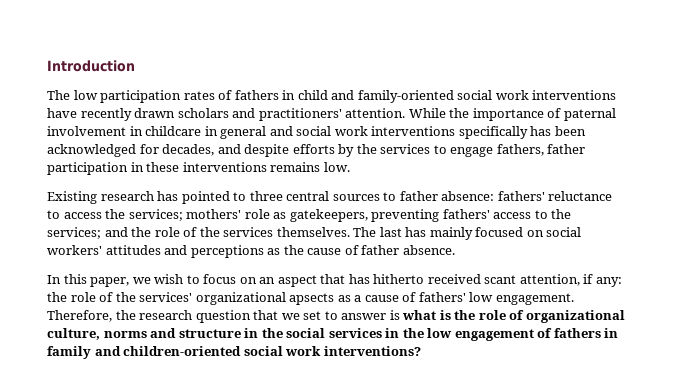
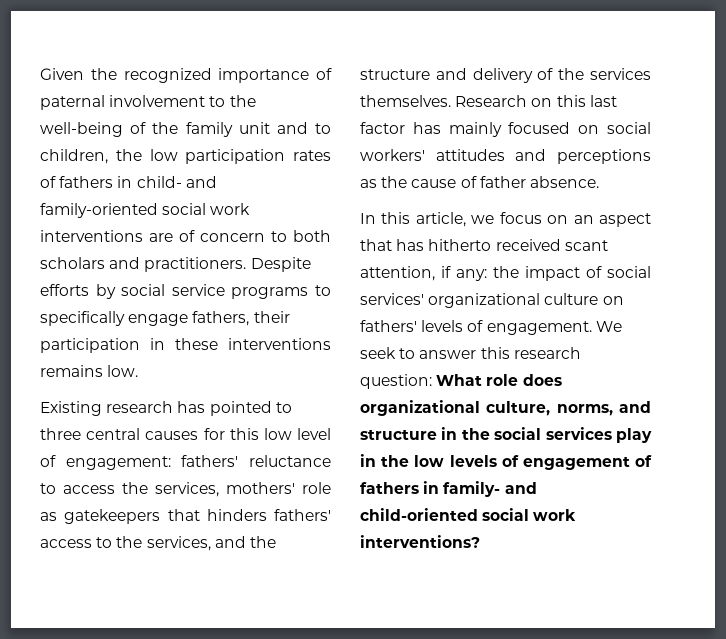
- Introduction
- The low participation rates of fathers in child and family-oriented social work interventions have recently drawn scholars and practitioners' attention. While the importance of paternal involvement in childcare in general and social work interventions specifically has been acknowledged for decades, and despite efforts by the services to engage fathers, father participation in these interventions remains low.
+ Given the recognized importance of paternal involvement to the well-being of the family unit and to children, the low participation rates of fathers in child- and family-oriented social work interventions are of concern to both scholars and practitioners. Despite efforts by social service programs to specifically engage fathers, their participation in these interventions remains low.
- Existing research has pointed to three central sources to father absence: fathers' reluctance to access the services; mothers' role as gatekeepers, preventing fathers' access to the services; and the role of the services themselves.
+ Existing research has pointed to three central causes for this low level of engagement: fathers' reluctance to access the services, mothers' role as gatekeepers that hinders fathers' access to the services, and the structure and delivery of the services themselves.
- The last has mainly focused on social workers' attitudes and perceptions as the cause of father absence.
+ Research on this last factor has mainly focused on social workers' attitudes and perceptions as the cause of father absence.
- In this paper, we wish to focus on an aspect that has hitherto received scant attention, if any: the role of the services' organizational apsects as a cause of fathers' low engagement. Therefore, the research question that we set to answer is what is the role of organizational culture, norms and structure in the social services in the low engagement of fathers in family and children-oriented social work interventions?
+ In this article, we focus on an aspect that has hitherto received scant attention, if any: the impact of social services' organizational culture on fathers' levels of engagement. We seek to answer this research question: What role does organizational culture, norms, and structure in the social services play in the low levels of engagement of fathers in family- and child-oriented social work interventions?

